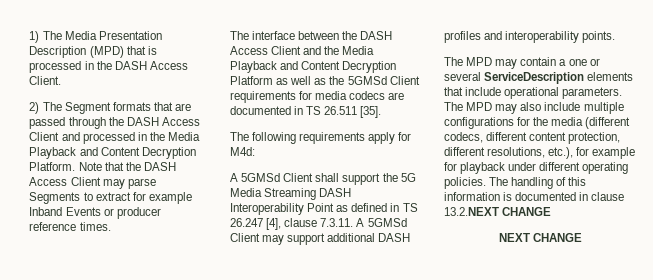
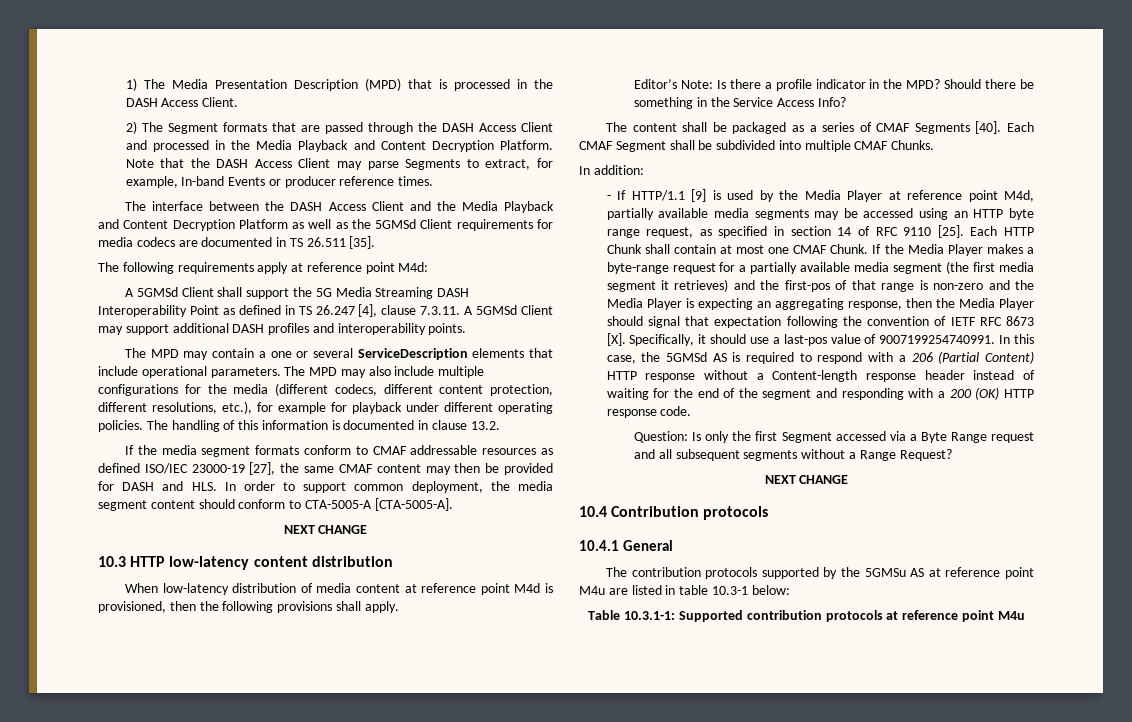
- Note that the DASH Access Client may parse Segments to extract for example Inband Events or producer reference times.
+ Note that the DASH Access Client may parse Segments to extract, for example, In-band Events or producer reference times.
- The following requirements apply for M4d:
+ The following requirements apply at reference point M4d:
- The handling of this information is documented in clause 13.2.NEXT CHANGE
+ The handling of this information is documented in clause 13.2.
+ If the media segment formats conform to CMAF addressable resources as defined ISO/IEC 23000-19 [27], the same CMAF content may then be provided for DASH and HLS. In order to support common deployment, the media segment content should conform to CTA-5005-A [CTA-5005-A].
  NEXT CHANGE
+ 10.3 HTTP low-latency content distribution
+ When low-latency distribution of media content at reference point M4d is provisioned, then the following provisions shall apply.
+ Editor’s Note: Is there a profile indicator in the MPD? Should there be something in the Service Access Info?
+ The content shall be packaged as a series of CMAF Segments [40]. Each CMAF Segment shall be subdivided into multiple CMAF Chunks.
+ In addition:
+ - If HTTP/1.1 [9] is used by the Media Player at reference point M4d, partially available media segments may be accessed using an HTTP byte range request, as specified in section 14 of RFC 9110 [25]. Each HTTP Chunk shall contain at most one CMAF Chunk. If the Media Player makes a byte-range request for a partially available media segment (the first media segment it retrieves) and the first-pos of that range is non-zero and the Media Player is expecting an aggregating response, then the Media Player should signal that expectation following the convention of IETF RFC 8673 [X]. Specifically, it should use a last-pos value of 9007199254740991. In this case, the 5GMSd AS is required to respond with a 206 (Partial Content) HTTP response without a Content-length response header instead of waiting for the end of the segment and responding with a 200 (OK) HTTP response code.
+ Question: Is only the first Segment accessed via a Byte Range request and all subsequent segments without a Range Request?
+ NEXT CHANGE
+ 10.4 Contribution protocols
+ 10.4.1 General
+ The contribution protocols supported by the 5GMSu AS at reference point M4u are listed in table 10.3-1 below:
+ Table 10.3.1-1: Supported contribution protocols at reference point M4u

